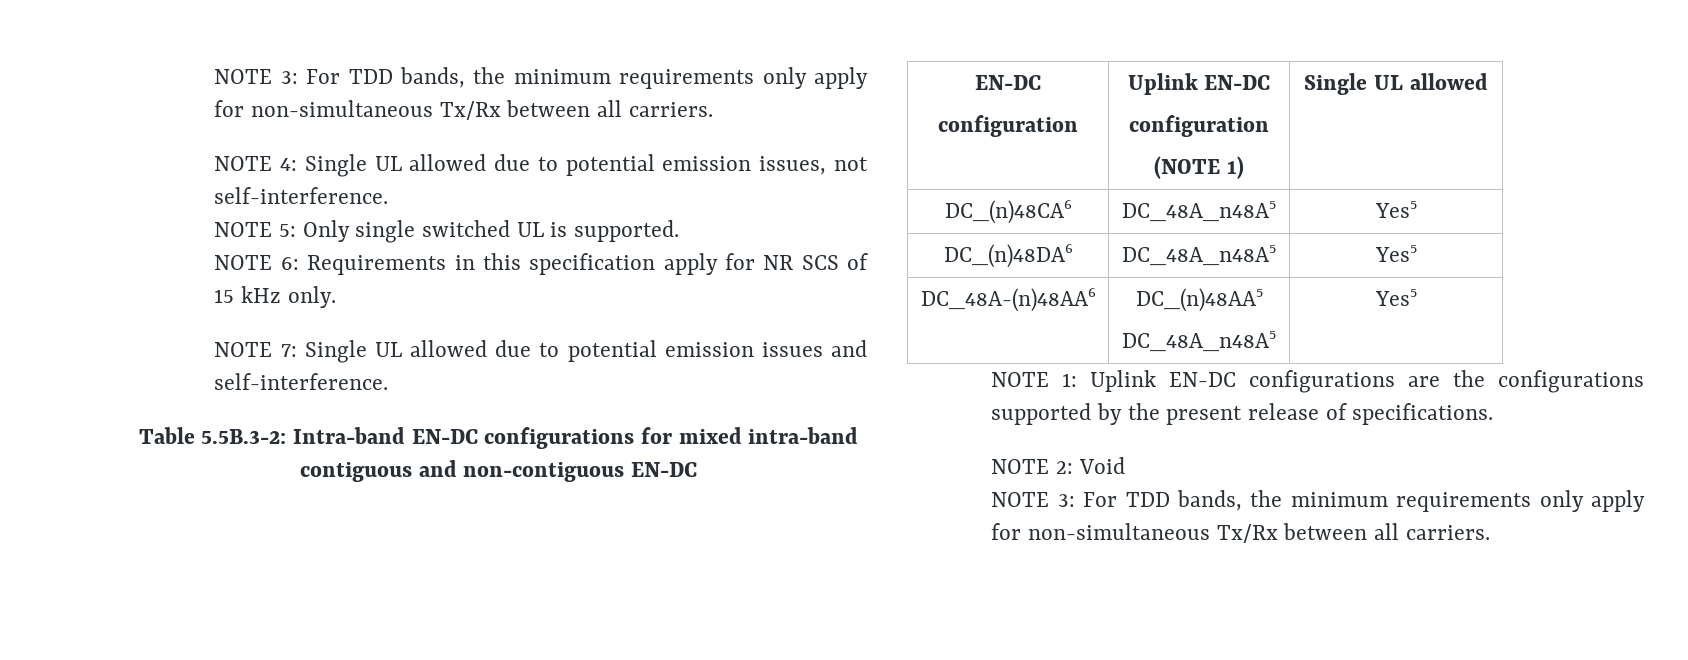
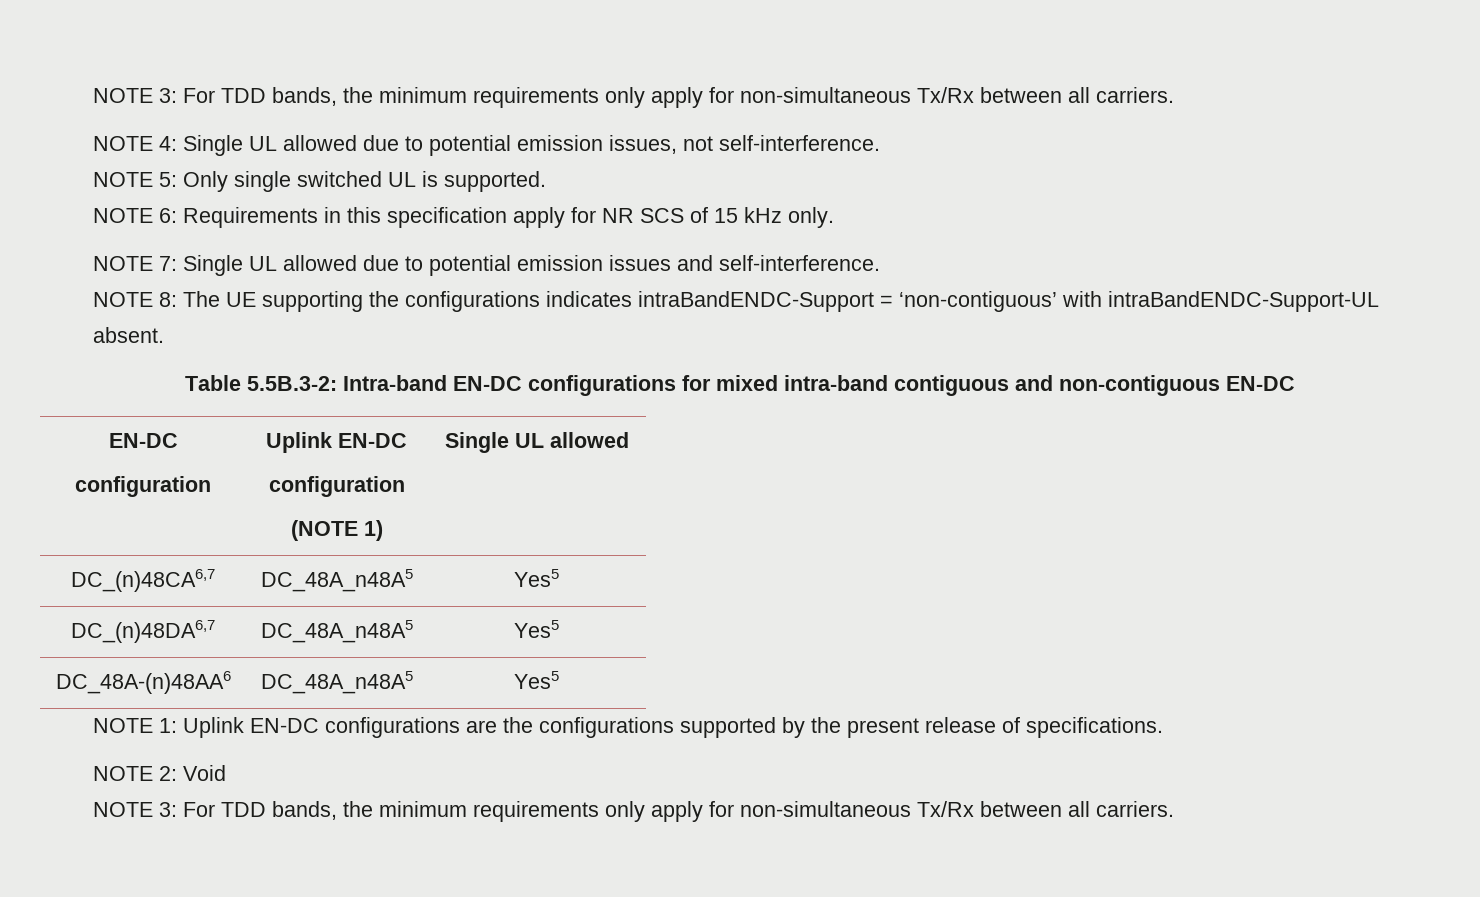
+ NOTE 8: The UE supporting the configurations indicates intraBandENDC-Support = ‘non-contiguous’ with intraBandENDC-Support-UL absent.
- DC_(n)48CA6 | DC_48A_n48A5 | Yes5
- DC_(n)48DA6 | DC_48A_n48A5 | Yes5
+ DC_(n)48CA6,7 | DC_48A_n48A5 | Yes5
+ DC_(n)48DA6,7 | DC_48A_n48A5 | Yes5
- DC_48A-(n)48AA6 | DC_(n)48AA5
- DC_48A_n48A5 | Yes5
+ DC_48A-(n)48AA6 | DC_48A_n48A5 | Yes5

